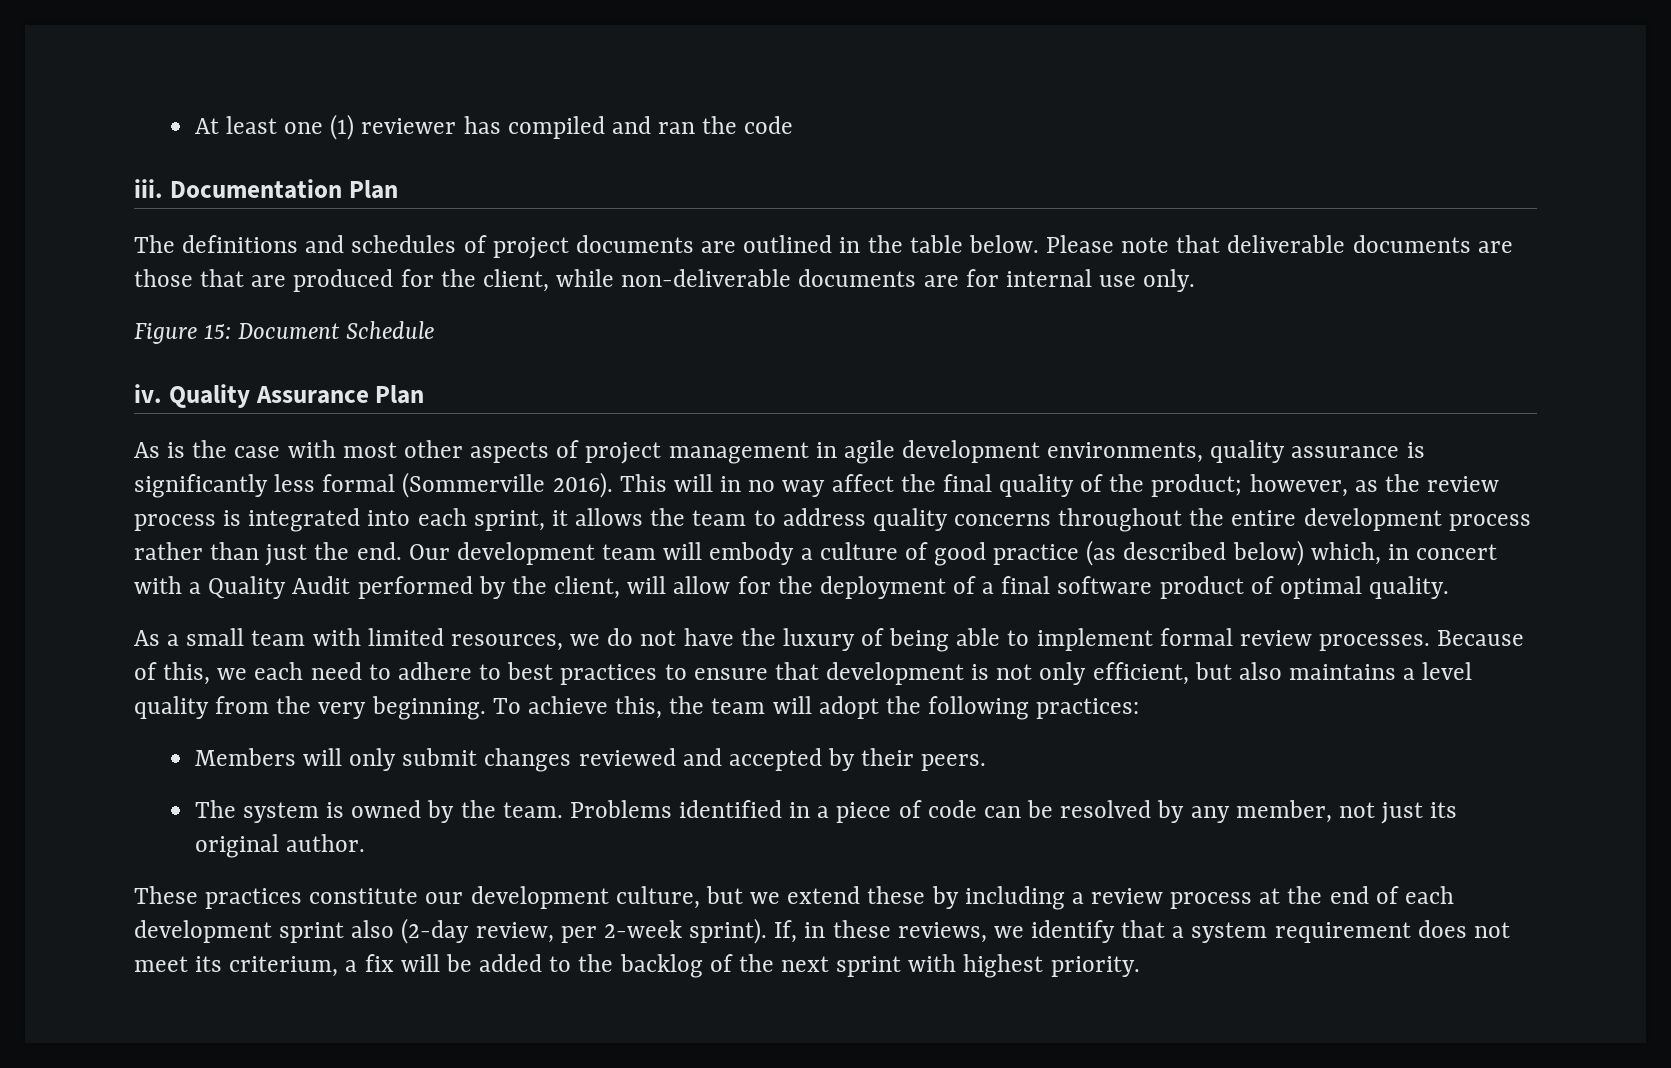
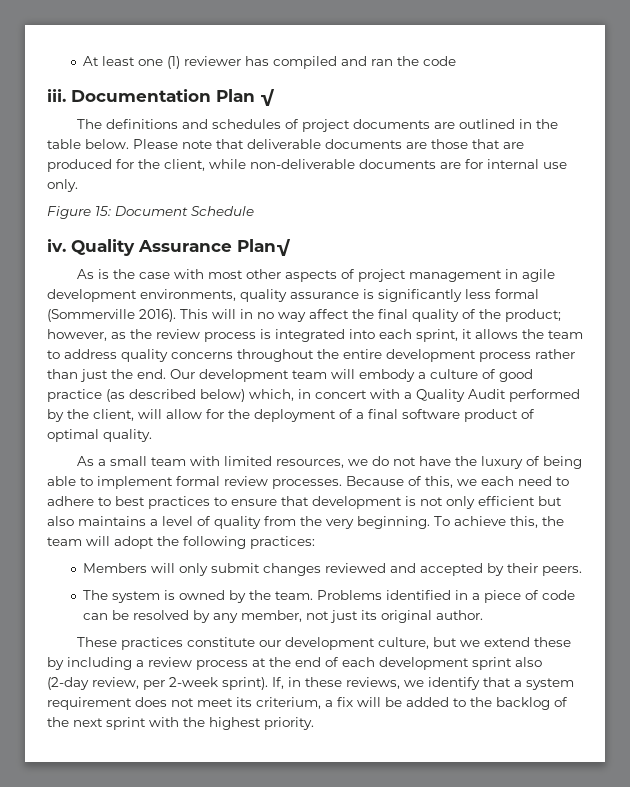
- Documentation Plan
+ Documentation Plan √
- Quality Assurance Plan
+ Quality Assurance Plan√
- Because of this, we each need to adhere to best practices to ensure that development is not only efficient, but also maintains a level quality from the very beginning.
+ Because of this, we each need to adhere to best practices to ensure that development is not only efficient but also maintains a level of quality from the very beginning.
- If, in these reviews, we identify that a system requirement does not meet its criterium, a fix will be added to the backlog of the next sprint with highest priority.
+ If, in these reviews, we identify that a system requirement does not meet its criterium, a fix will be added to the backlog of the next sprint with the highest priority.

